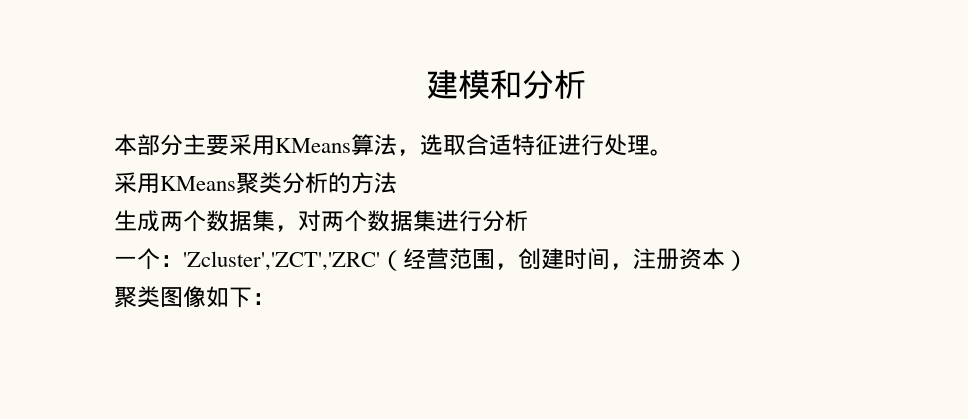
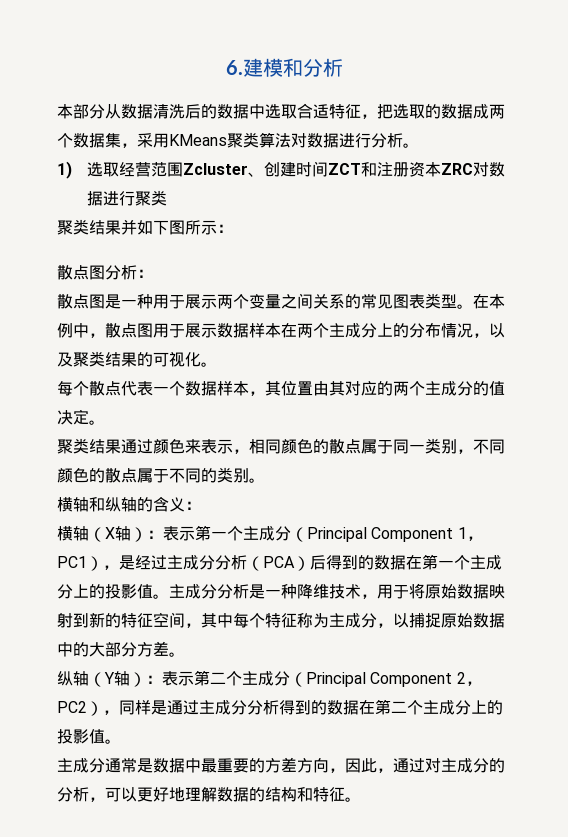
- 建模和分析
+ 6.建模和分析
- 本部分主要采用KMeans算法，选取合适特征进行处理。
- 采用KMeans聚类分析的方法
- 生成两个数据集，对两个数据集进行分析
- 一个：'Zcluster','ZCT','ZRC'（经营范围，创建时间，注册资本）
- 聚类图像如下：
+ 本部分从数据清洗后的数据中选取合适特征，把选取的数据成两个数据集，采用KMeans聚类算法对数据进行分析。
+ 1)选取经营范围Zcluster、创建时间ZCT和注册资本ZRC对数据进行聚类
+ 聚类结果并如下图所示：
+ 散点图分析：
+ 散点图是一种用于展示两个变量之间关系的常见图表类型。在本例中，散点图用于展示数据样本在两个主成分上的分布情况，以及聚类结果的可视化。
+ 每个散点代表一个数据样本，其位置由其对应的两个主成分的值决定。
+ 聚类结果通过颜色来表示，相同颜色的散点属于同一类别，不同颜色的散点属于不同的类别。
+ 横轴和纵轴的含义：
+ 横轴（X轴）：表示第一个主成分（Principal Component 1，PC1），是经过主成分分析（PCA）后得到的数据在第一个主成分上的投影值。主成分分析是一种降维技术，用于将原始数据映射到新的特征空间，其中每个特征称为主成分，以捕捉原始数据中的大部分方差。
+ 纵轴（Y轴）：表示第二个主成分（Principal Component 2，PC2），同样是通过主成分分析得到的数据在第二个主成分上的投影值。
+ 主成分通常是数据中最重要的方差方向，因此，通过对主成分的分析，可以更好地理解数据的结构和特征。

